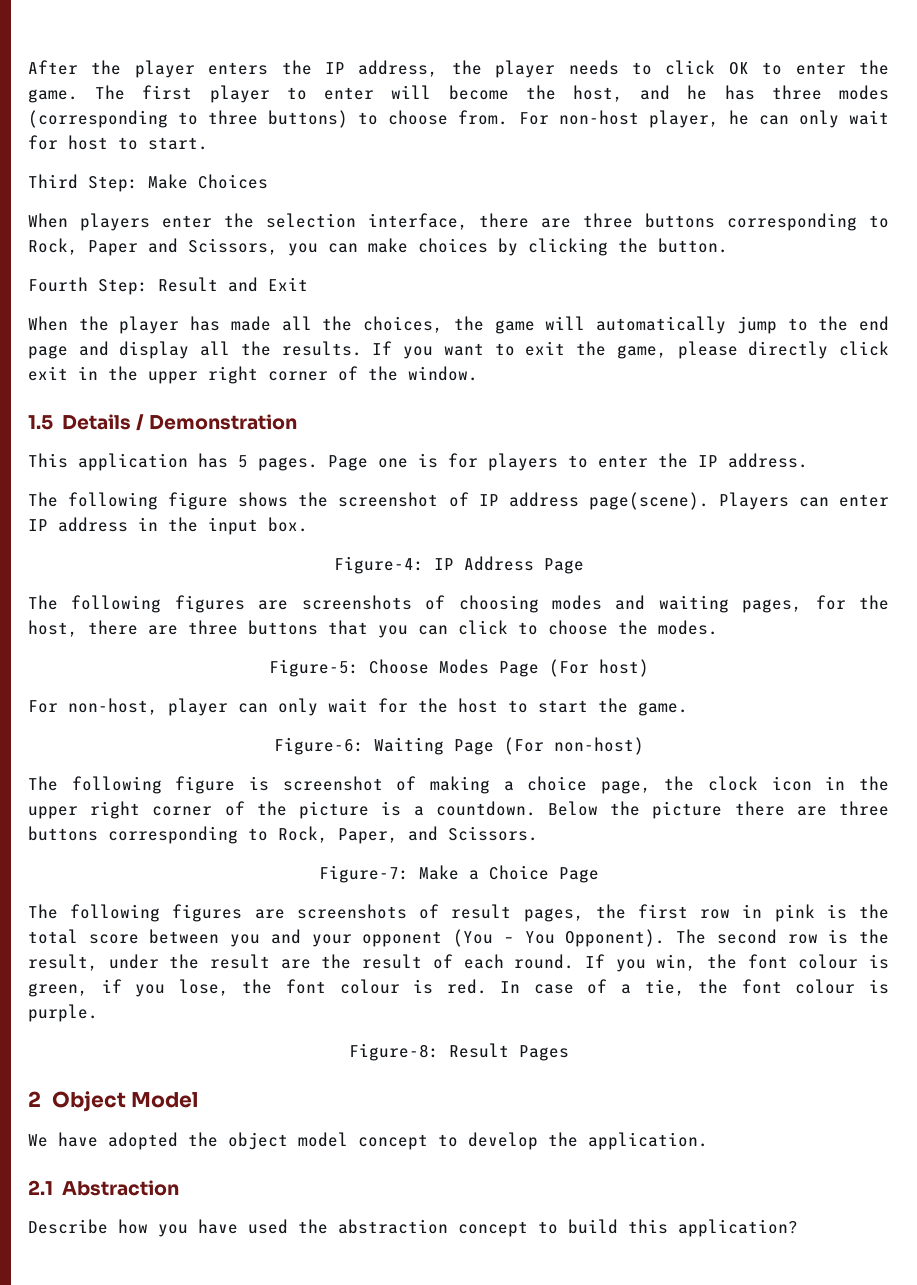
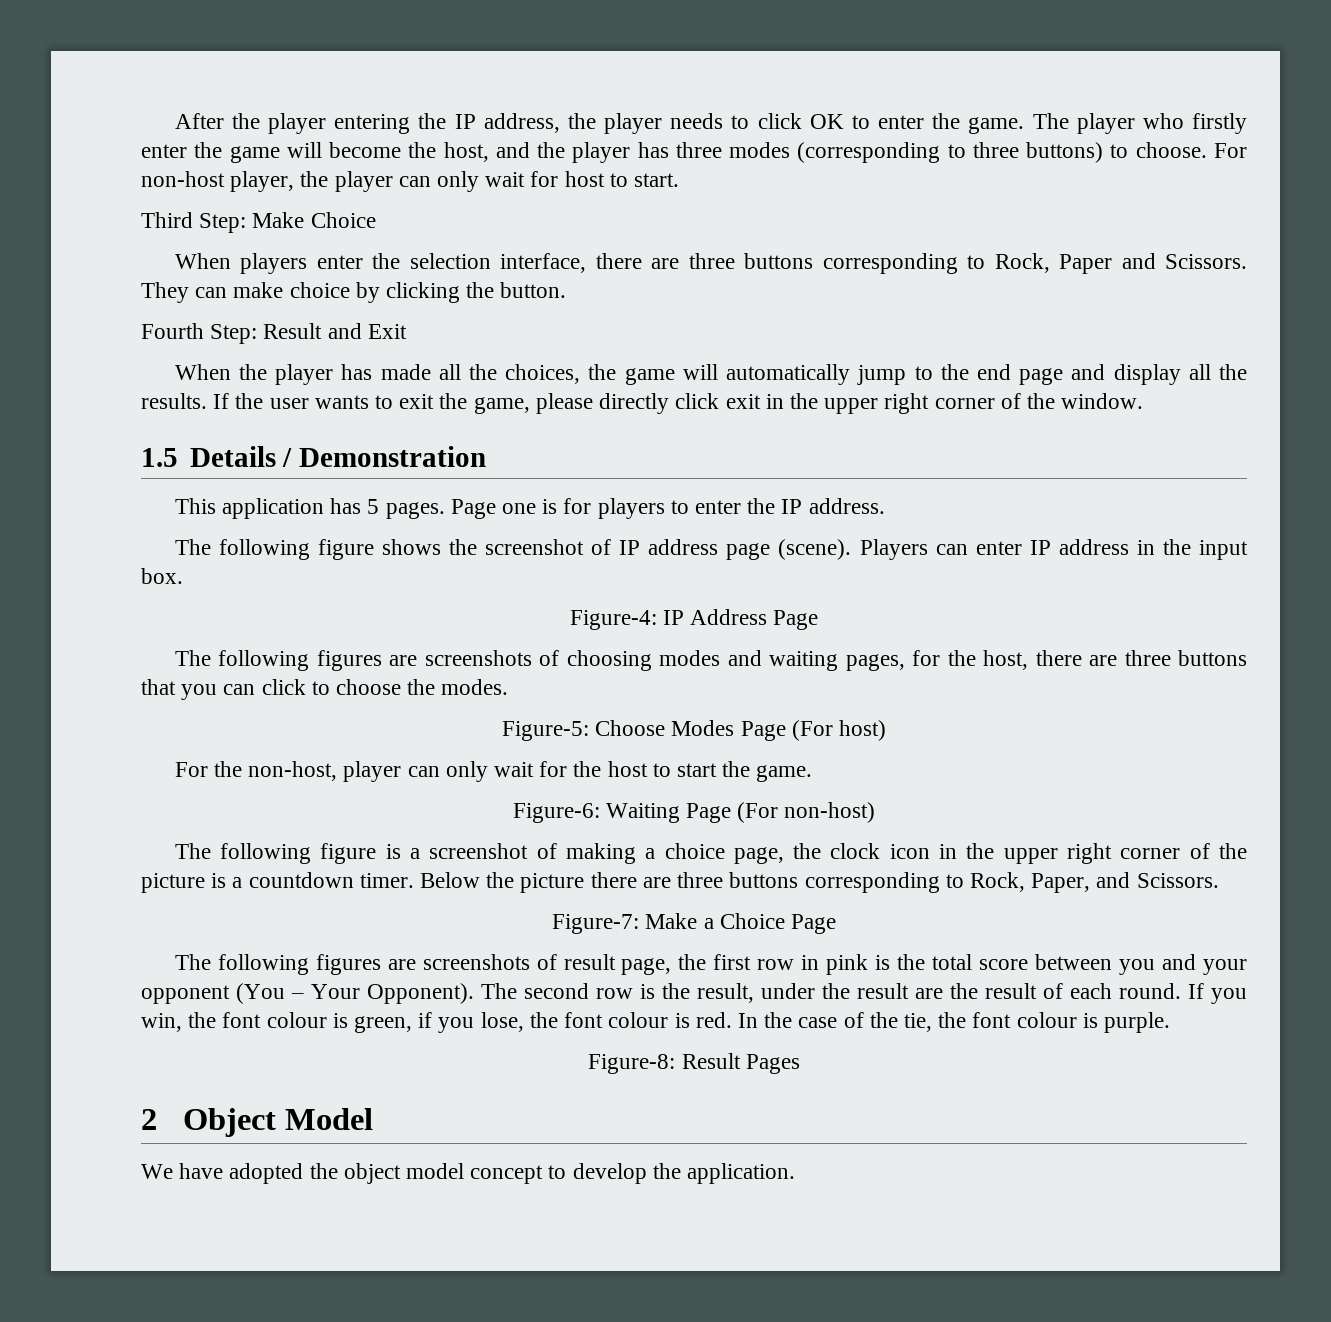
- After the player enters the IP address, the player needs to click OK to enter the game.
+ After the player entering the IP address, the player needs to click OK to enter the game.
- The first player to enter will become the host, and he has three modes (corresponding to three buttons) to choose from.
+ The player who firstly enter the game will become the host, and the player has three modes (corresponding to three buttons) to choose.
- For non-host player, he can only wait for host to start.
+ For non-host player, the player can only wait for host to start.
- Third Step: Make Choices
+ Third Step: Make Choice
- When players enter the selection interface, there are three buttons corresponding to Rock, Paper and Scissors, you can make choices by clicking the button.
+ When players enter the selection interface, there are three buttons corresponding to Rock, Paper and Scissors. They can make choice by clicking the button.
- If you want to exit the game, please directly click exit in the upper right corner of the window.
+ If the user wants to exit the game, please directly click exit in the upper right corner of the window.
- The following figure shows the screenshot of IP address page(scene).
+ The following figure shows the screenshot of IP address page (scene).
- For non-host, player can only wait for the host to start the game.
+ For the non-host, player can only wait for the host to start the game.
- The following figure is screenshot of making a choice page, the clock icon in the upper right corner of the picture is a countdown.
+ The following figure is a screenshot of making a choice page, the clock icon in the upper right corner of the picture is a countdown timer.
- The following figures are screenshots of result pages, the first row in pink is the total score between you and your opponent (You – You Opponent).
+ The following figures are screenshots of result page, the first row in pink is the total score between you and your opponent (You – Your Opponent).
- In case of a tie, the font colour is purple.
+ In the case of the tie, the font colour is purple.
- 2.1 Abstraction
- Describe how you have used the abstraction concept to build this application?

